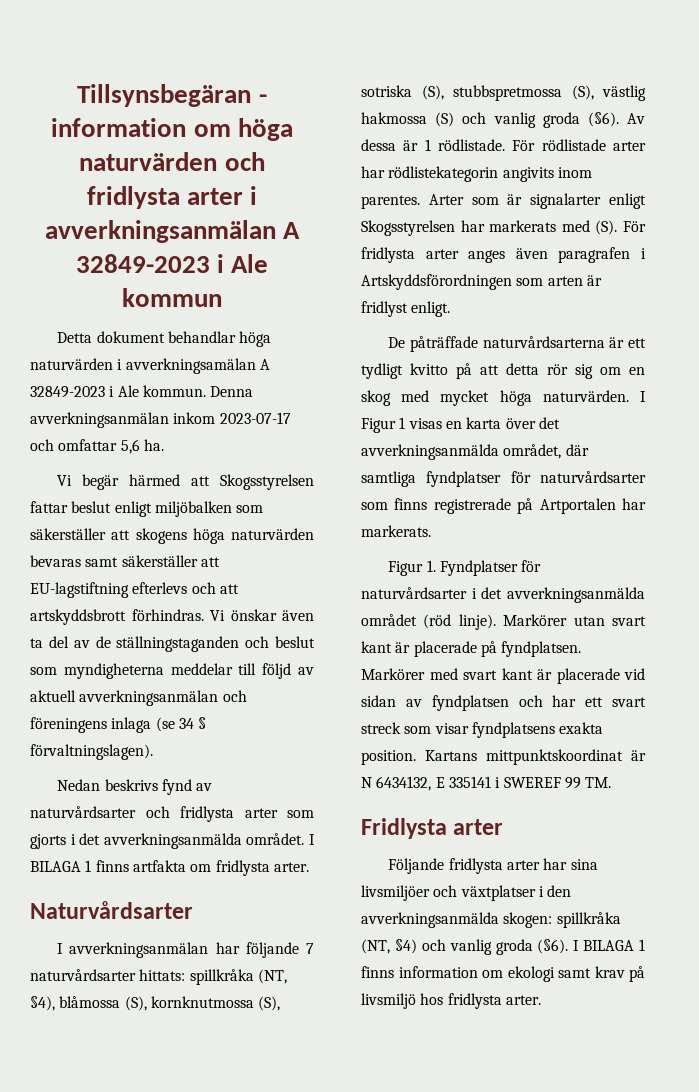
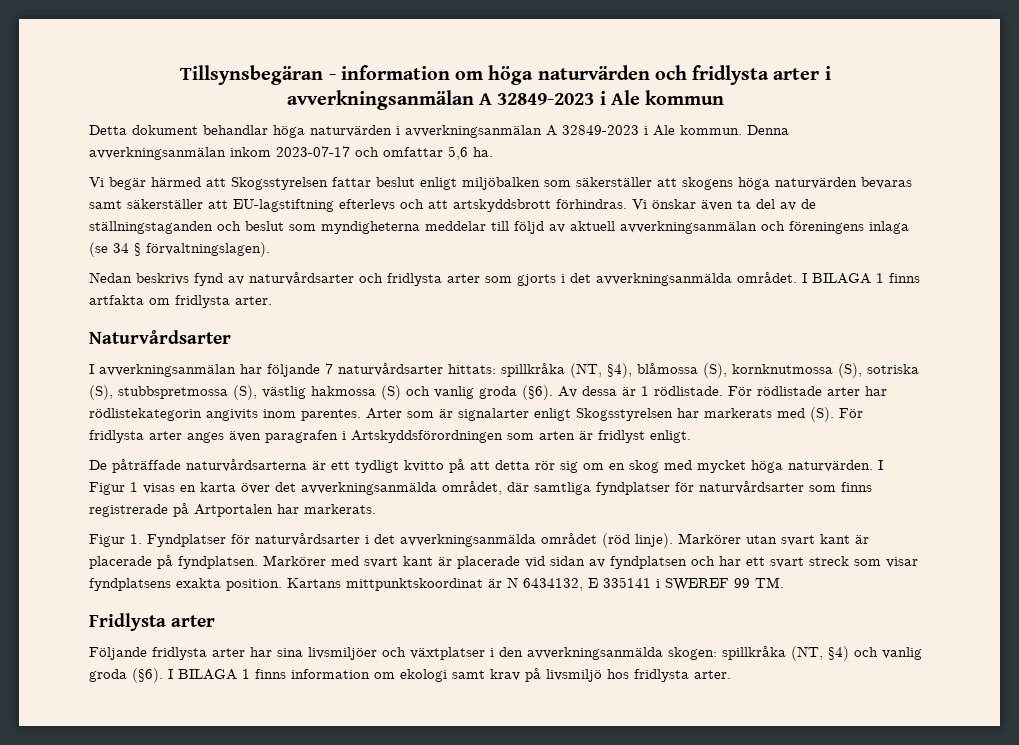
- Detta dokument behandlar höga naturvärden i avverkningsamälan A 32849-2023 i Ale kommun.
+ Detta dokument behandlar höga naturvärden i avverkningsanmälan A 32849-2023 i Ale kommun.

